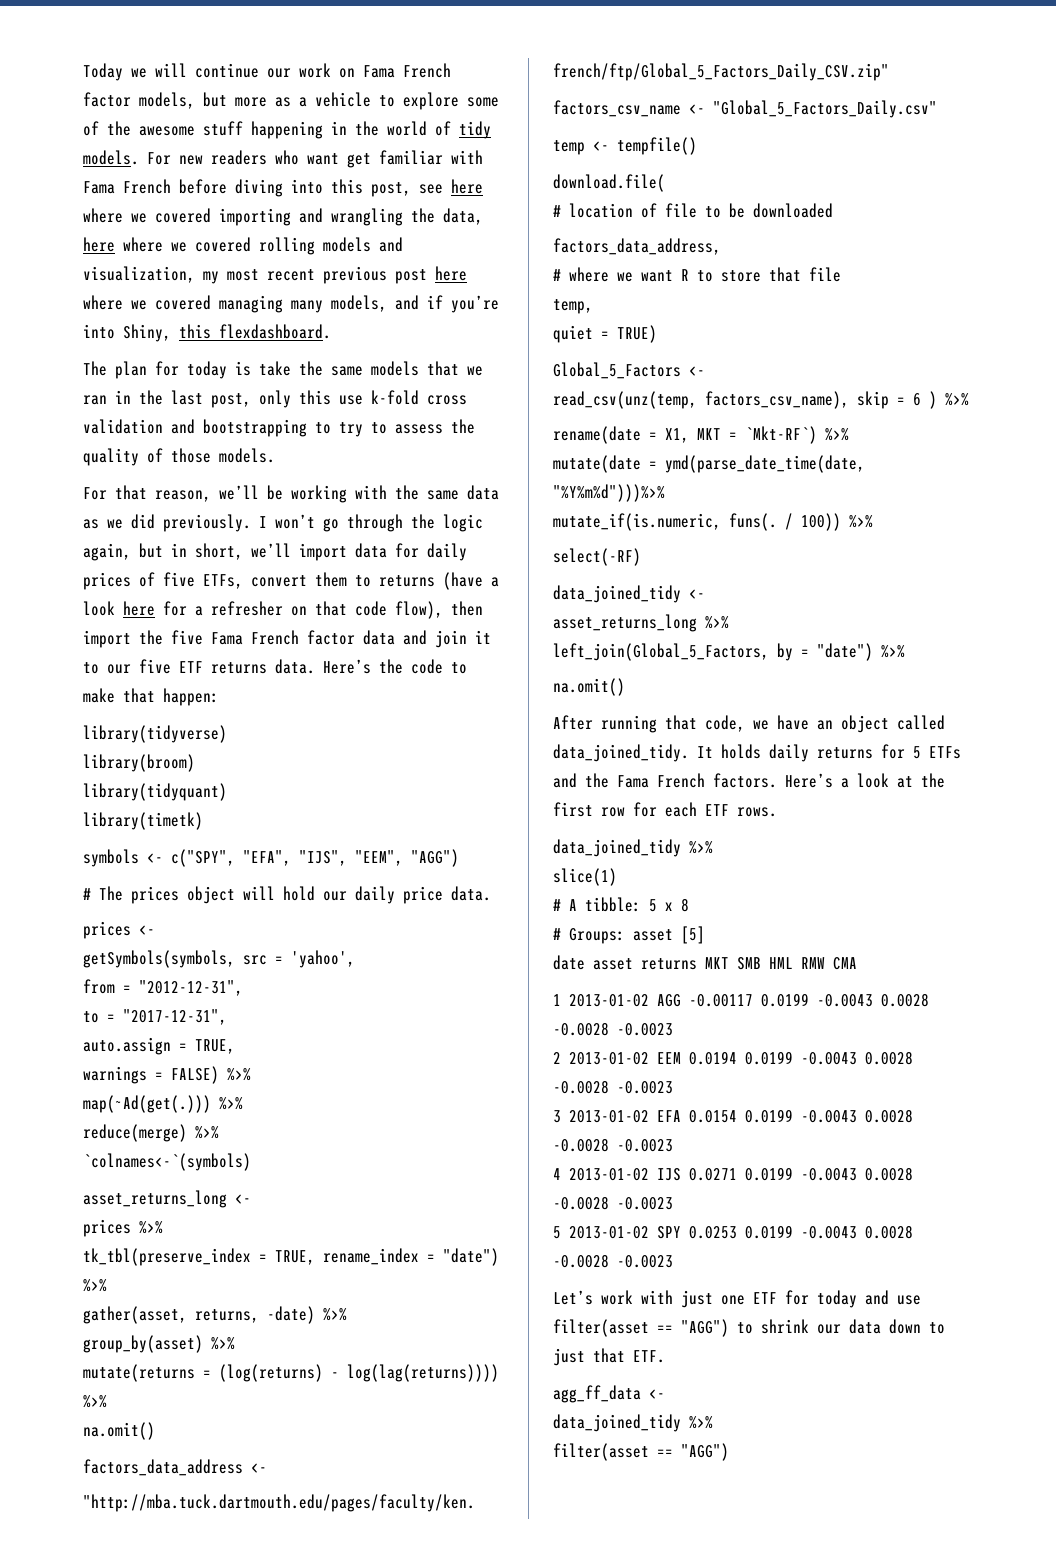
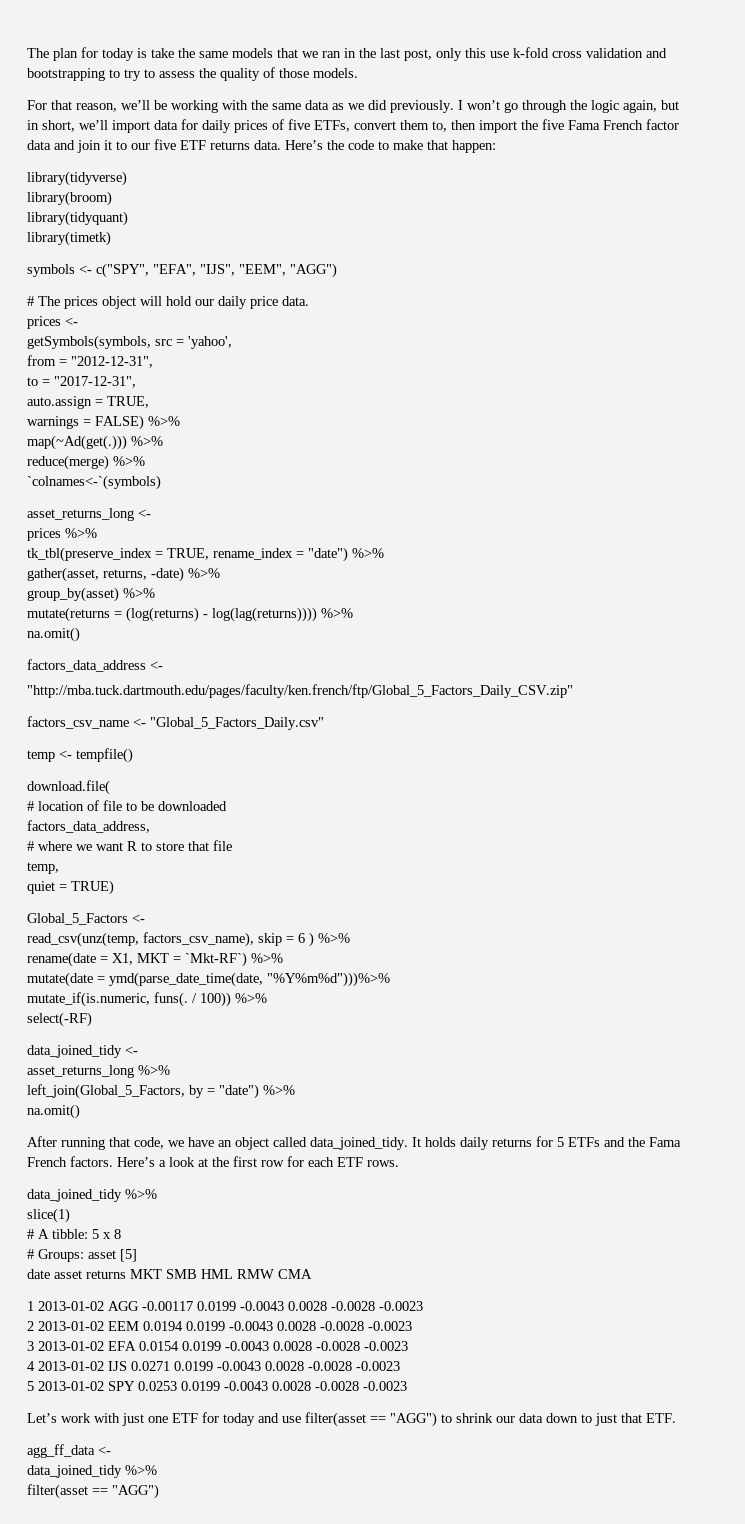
- Today we will continue our work on Fama French factor models, but more as a vehicle to explore some of the awesome stuff happening in the world of tidy models. For new readers who want get familiar with Fama French before diving into this post, see here where we covered importing and wrangling the data, here where we covered rolling models and visualization, my most recent previous post here where we covered managing many models, and if you’re into Shiny, this flexdashboard.
- I won’t go through the logic again, but in short, we’ll import data for daily prices of five ETFs, convert them to returns (have a look here for a refresher on that code flow), then import the five Fama French factor data and join it to our five ETF returns data.
+ I won’t go through the logic again, but in short, we’ll import data for daily prices of five ETFs, convert them to, then import the five Fama French factor data and join it to our five ETF returns data.

